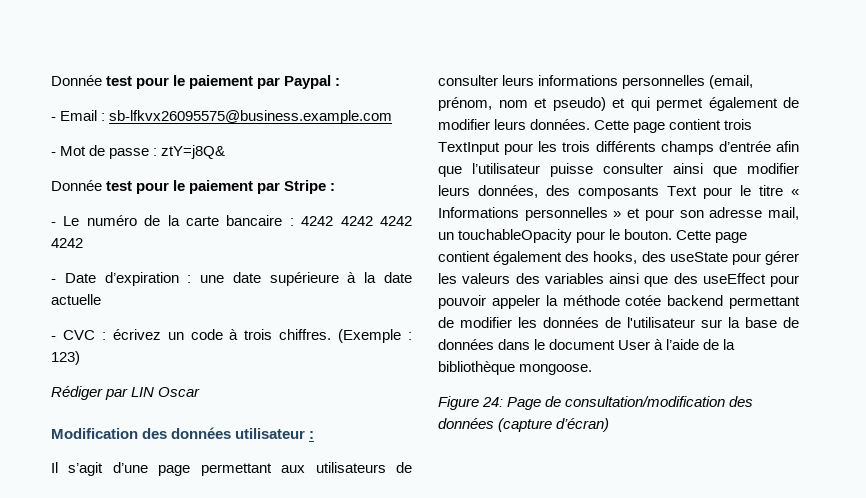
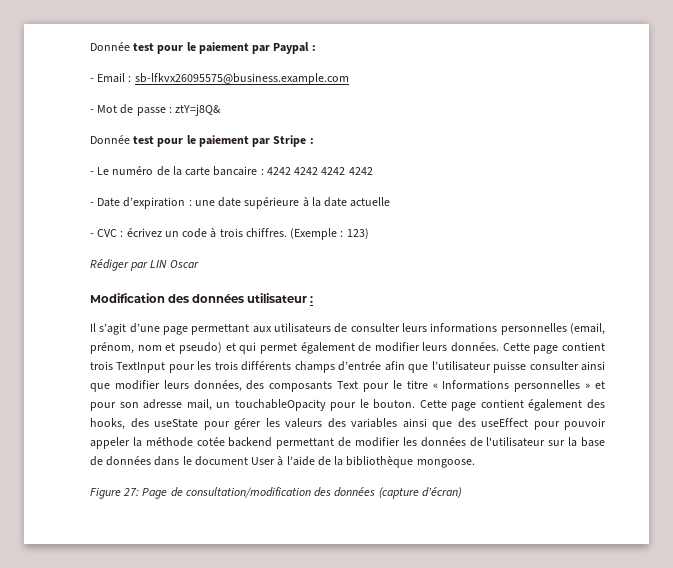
- Figure 24: Page de consultation/modification des données (capture d’écran)
+ Figure 27: Page de consultation/modification des données (capture d’écran)

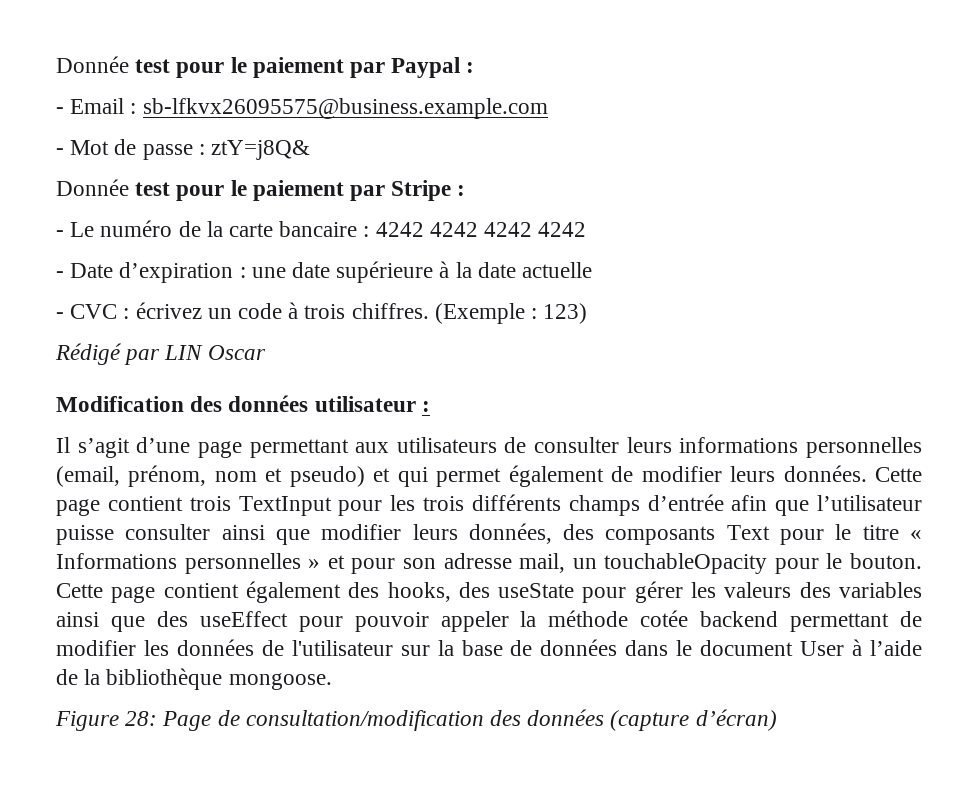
- Rédiger par LIN Oscar
+ Rédigé par LIN Oscar
- Figure 27: Page de consultation/modification des données (capture d’écran)
+ Figure 28: Page de consultation/modification des données (capture d’écran)

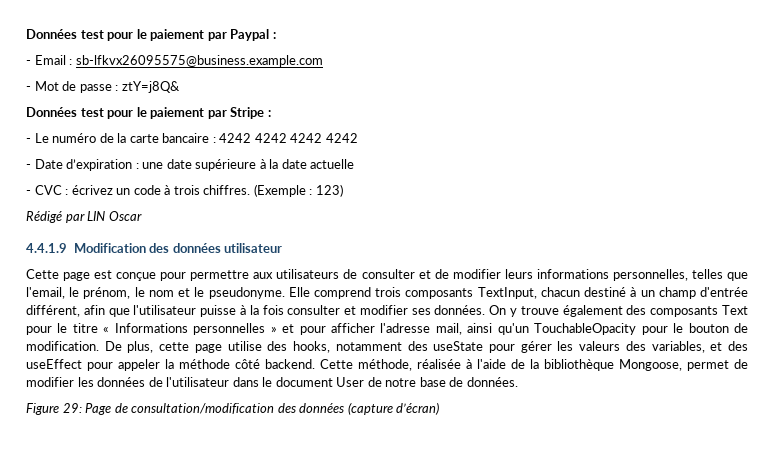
- Donnée test pour le paiement par Paypal :
+ Données test pour le paiement par Paypal :
- Donnée test pour le paiement par Stripe :
+ Données test pour le paiement par Stripe :
- Modification des données utilisateur :
- Il s’agit d’une page permettant aux utilisateurs de consulter leurs informations personnelles (email, prénom, nom et pseudo) et qui permet également de modifier leurs données. Cette page contient trois TextInput pour les trois différents champs d’entrée afin que l’utilisateur puisse consulter ainsi que modifier leurs données, des composants Text pour le titre « Informations personnelles » et pour son adresse mail, un touchableOpacity pour le bouton. Cette page contient également des hooks, des useState pour gérer les valeurs des variables ainsi que des useEffect pour pouvoir appeler la méthode cotée backend permettant de modifier les données de l'utilisateur sur la base de données dans le document User à l’aide de la bibliothèque mongoose.
+ 4.4.1.9 Modification des données utilisateur
+ Cette page est conçue pour permettre aux utilisateurs de consulter et de modifier leurs informations personnelles, telles que l'email, le prénom, le nom et le pseudonyme. Elle comprend trois composants TextInput, chacun destiné à un champ d'entrée différent, afin que l'utilisateur puisse à la fois consulter et modifier ses données. On y trouve également des composants Text pour le titre « Informations personnelles » et pour afficher l'adresse mail, ainsi qu'un TouchableOpacity pour le bouton de modification. De plus, cette page utilise des hooks, notamment des useState pour gérer les valeurs des variables, et des useEffect pour appeler la méthode côté backend. Cette méthode, réalisée à l'aide de la bibliothèque Mongoose, permet de modifier les données de l'utilisateur dans le document User de notre base de données.
- Figure 28: Page de consultation/modification des données (capture d’écran)
+ Figure 29: Page de consultation/modification des données (capture d’écran)

